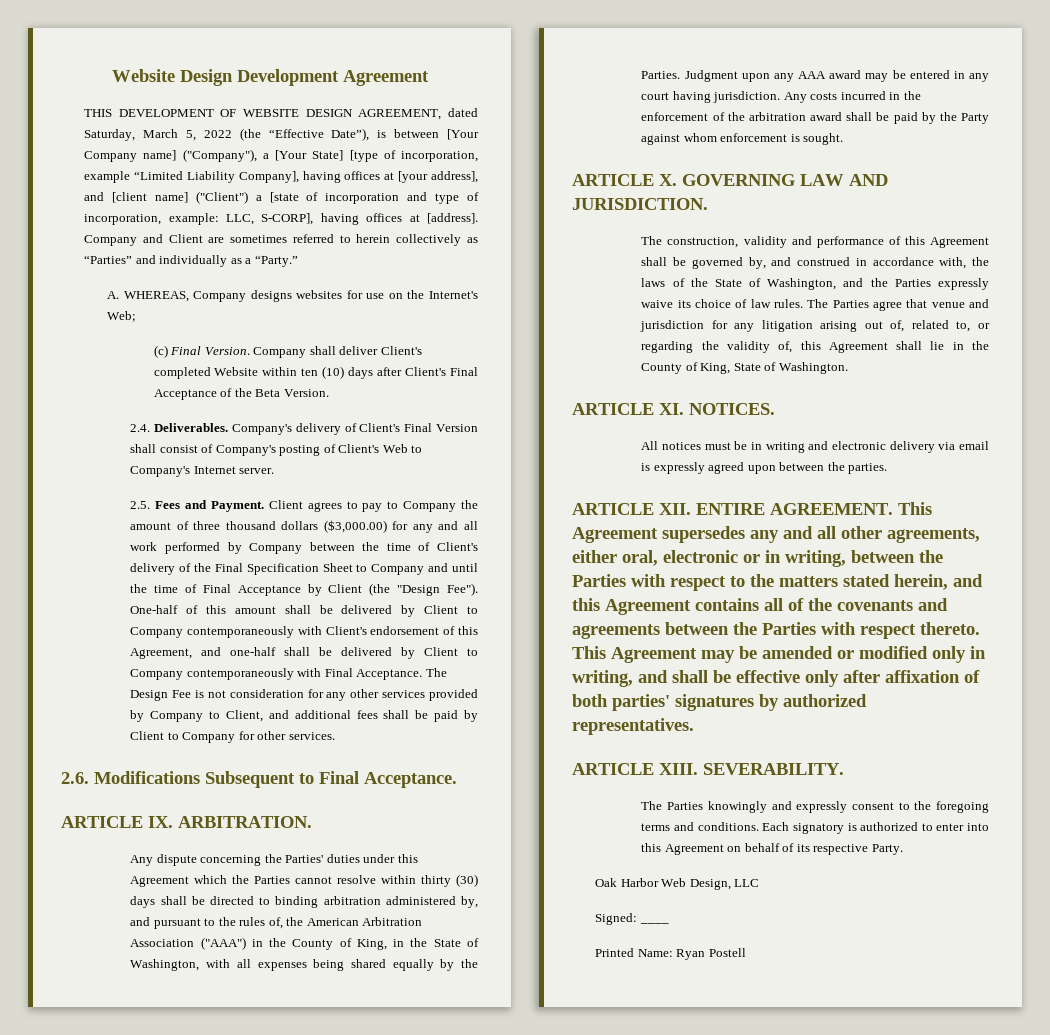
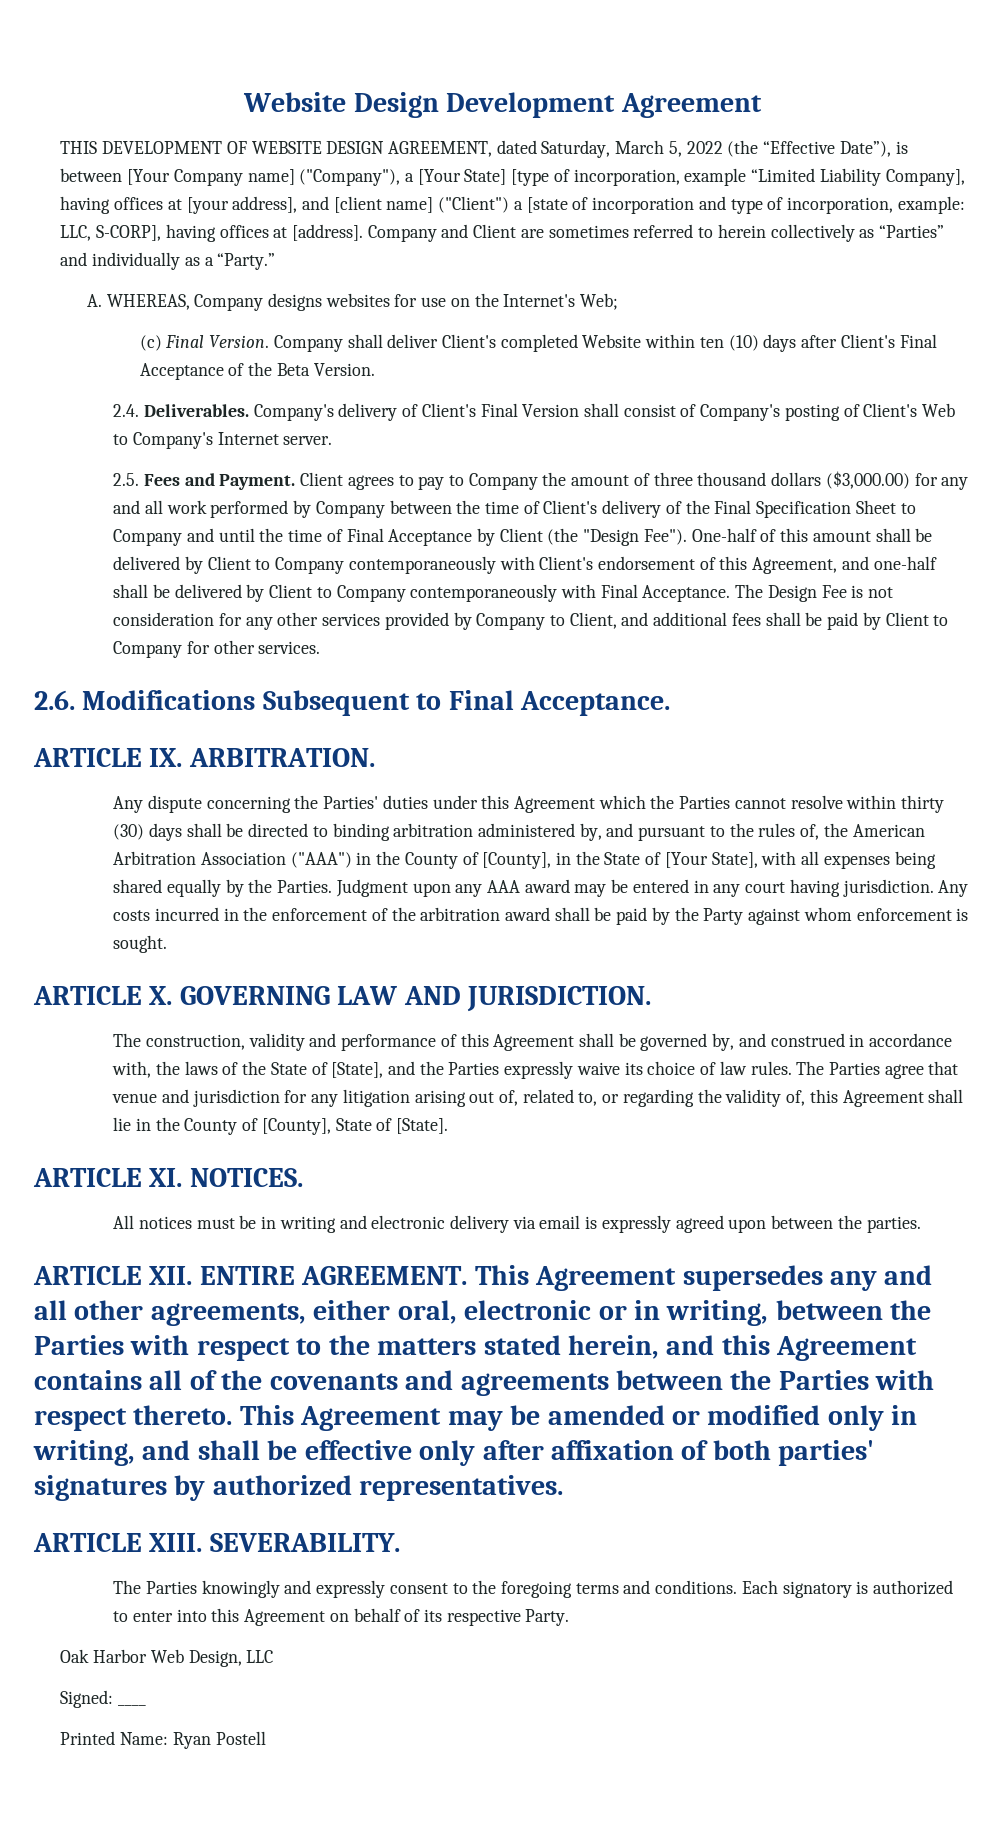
- Any dispute concerning the Parties' duties under this Agreement which the Parties cannot resolve within thirty (30) days shall be directed to binding arbitration administered by, and pursuant to the rules of, the American Arbitration Association ("AAA") in the County of King, in the State of Washington, with all expenses being shared equally by the Parties.
+ Any dispute concerning the Parties' duties under this Agreement which the Parties cannot resolve within thirty (30) days shall be directed to binding arbitration administered by, and pursuant to the rules of, the American Arbitration Association ("AAA") in the County of [County], in the State of [Your State], with all expenses being shared equally by the Parties.
- The construction, validity and performance of this Agreement shall be governed by, and construed in accordance with, the laws of the State of Washington, and the Parties expressly waive its choice of law rules.
+ The construction, validity and performance of this Agreement shall be governed by, and construed in accordance with, the laws of the State of [State], and the Parties expressly waive its choice of law rules.
- The Parties agree that venue and jurisdiction for any litigation arising out of, related to, or regarding the validity of, this Agreement shall lie in the County of King, State of Washington.
+ The Parties agree that venue and jurisdiction for any litigation arising out of, related to, or regarding the validity of, this Agreement shall lie in the County of [County], State of [State].

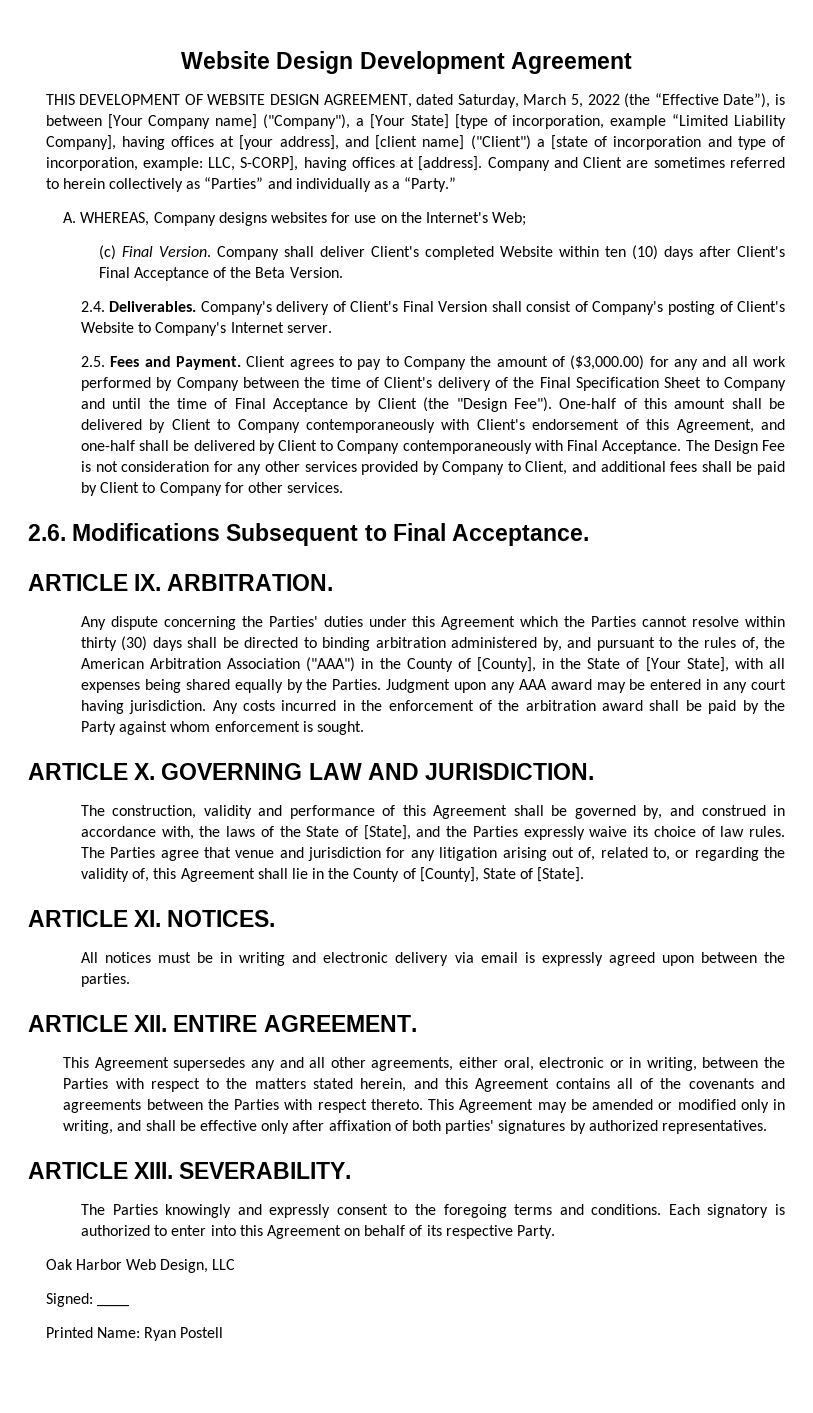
- Company's delivery of Client's Final Version shall consist of Company's posting of Client's Web to Company's Internet server.
+ Company's delivery of Client's Final Version shall consist of Company's posting of Client's Website to Company's Internet server.
- Client agrees to pay to Company the amount of three thousand dollars ($3,000.00) for any and all work performed by Company between the time of Client's delivery of the Final Specification Sheet to Company and until the time of Final Acceptance by Client (the "Design Fee").
+ Client agrees to pay to Company the amount of ($3,000.00) for any and all work performed by Company between the time of Client's delivery of the Final Specification Sheet to Company and until the time of Final Acceptance by Client (the "Design Fee").
- ARTICLE XII. ENTIRE AGREEMENT. This Agreement supersedes any and all other agreements, either oral, electronic or in writing, between the Parties with respect to the matters stated herein, and this Agreement contains all of the covenants and agreements between the Parties with respect thereto.
+ ARTICLE XII. ENTIRE AGREEMENT.
+ This Agreement supersedes any and all other agreements, either oral, electronic or in writing, between the Parties with respect to the matters stated herein, and this Agreement contains all of the covenants and agreements between the Parties with respect thereto.

